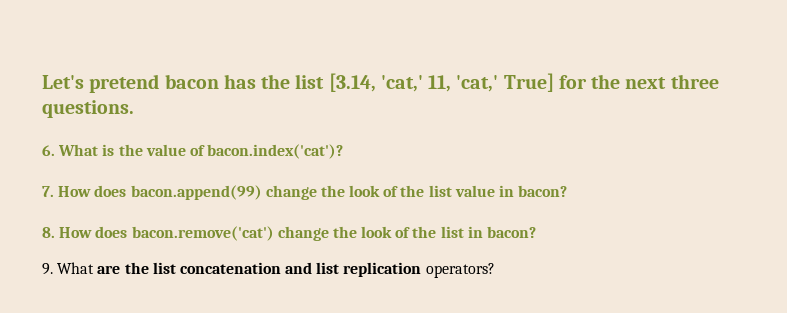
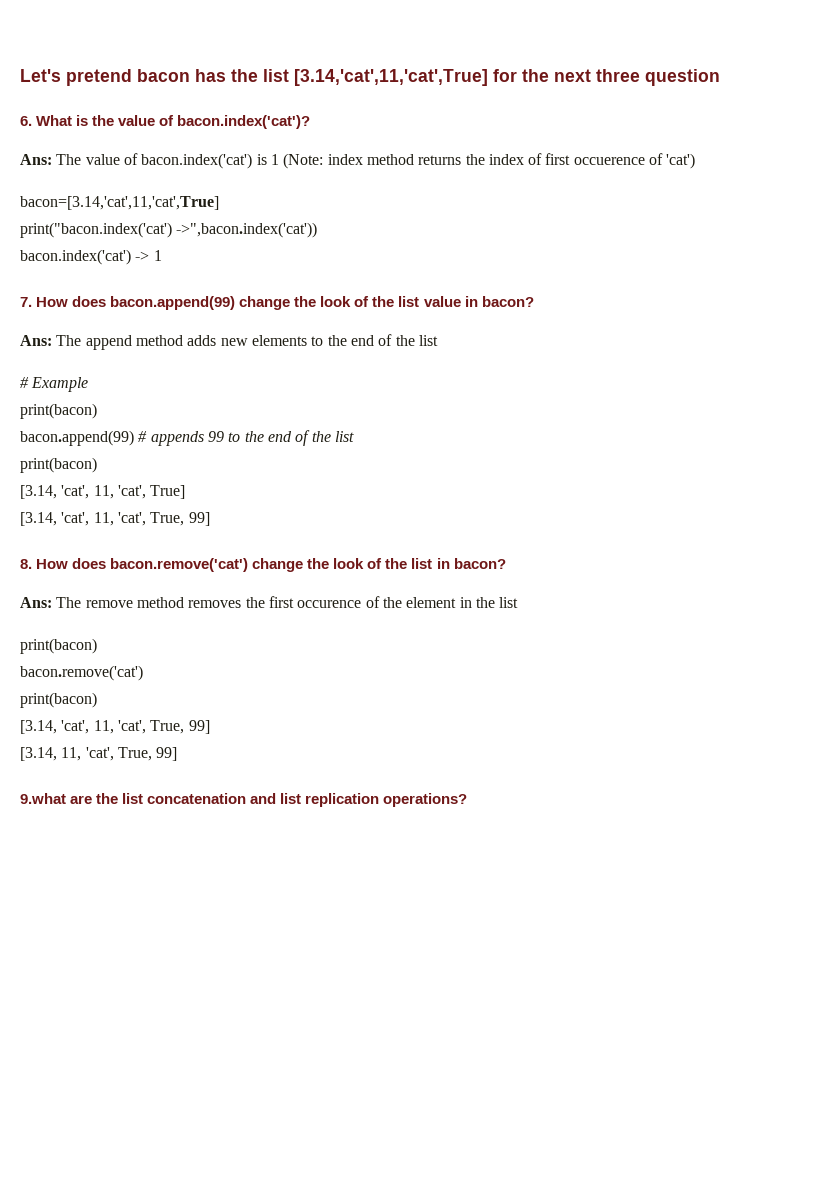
- Let's pretend bacon has the list [3.14, 'cat,' 11, 'cat,' True] for the next three questions.
+ Let's pretend bacon has the list [3.14,'cat',11,'cat',True] for the next three question
+ Ans: The value of bacon.index('cat') is 1 (Note: index method returns the index of first occuerence of 'cat')
+ bacon=[3.14,'cat',11,'cat',True]
+ print("bacon.index('cat') ->",bacon.index('cat'))
+ bacon.index('cat') -> 1
+ Ans: The append method adds new elements to the end of the list
+ # Example
+ print(bacon)
+ bacon.append(99) # appends 99 to the end of the list
+ print(bacon)
+ [3.14, 'cat', 11, 'cat', True]
+ [3.14, 'cat', 11, 'cat', True, 99]
- 9. What are the list concatenation and list replication operators?
+ Ans: The remove method removes the first occurence of the element in the list
+ print(bacon)
+ bacon.remove('cat')
+ print(bacon)
+ [3.14, 'cat', 11, 'cat', True, 99]
+ [3.14, 11, 'cat', True, 99]
+ 9.what are the list concatenation and list replication operations?

